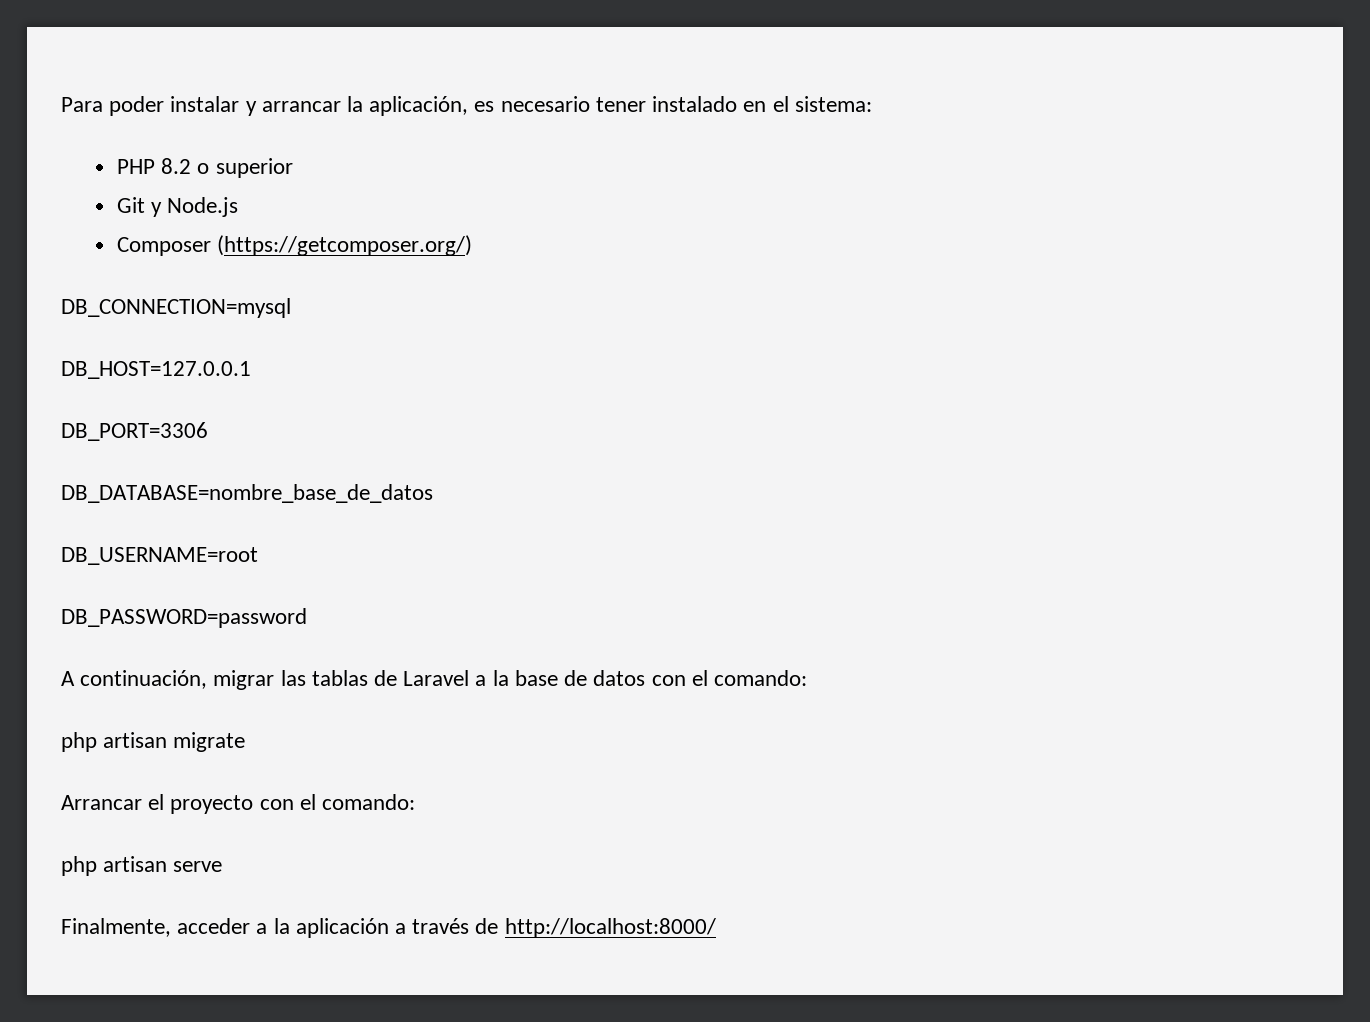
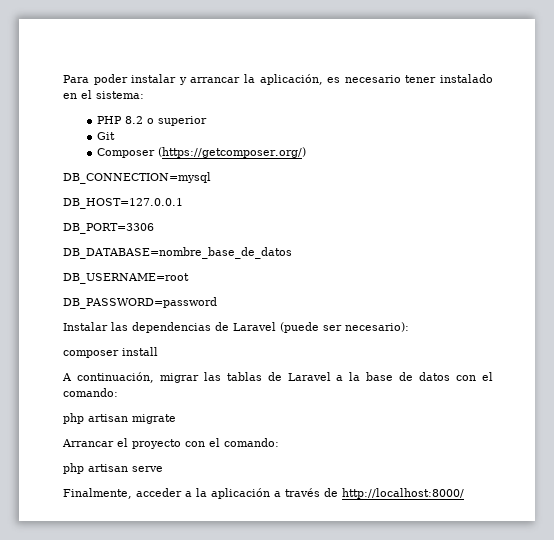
- Git y Node.js
+ Git
+ Instalar las dependencias de Laravel (puede ser necesario):
+ composer install

